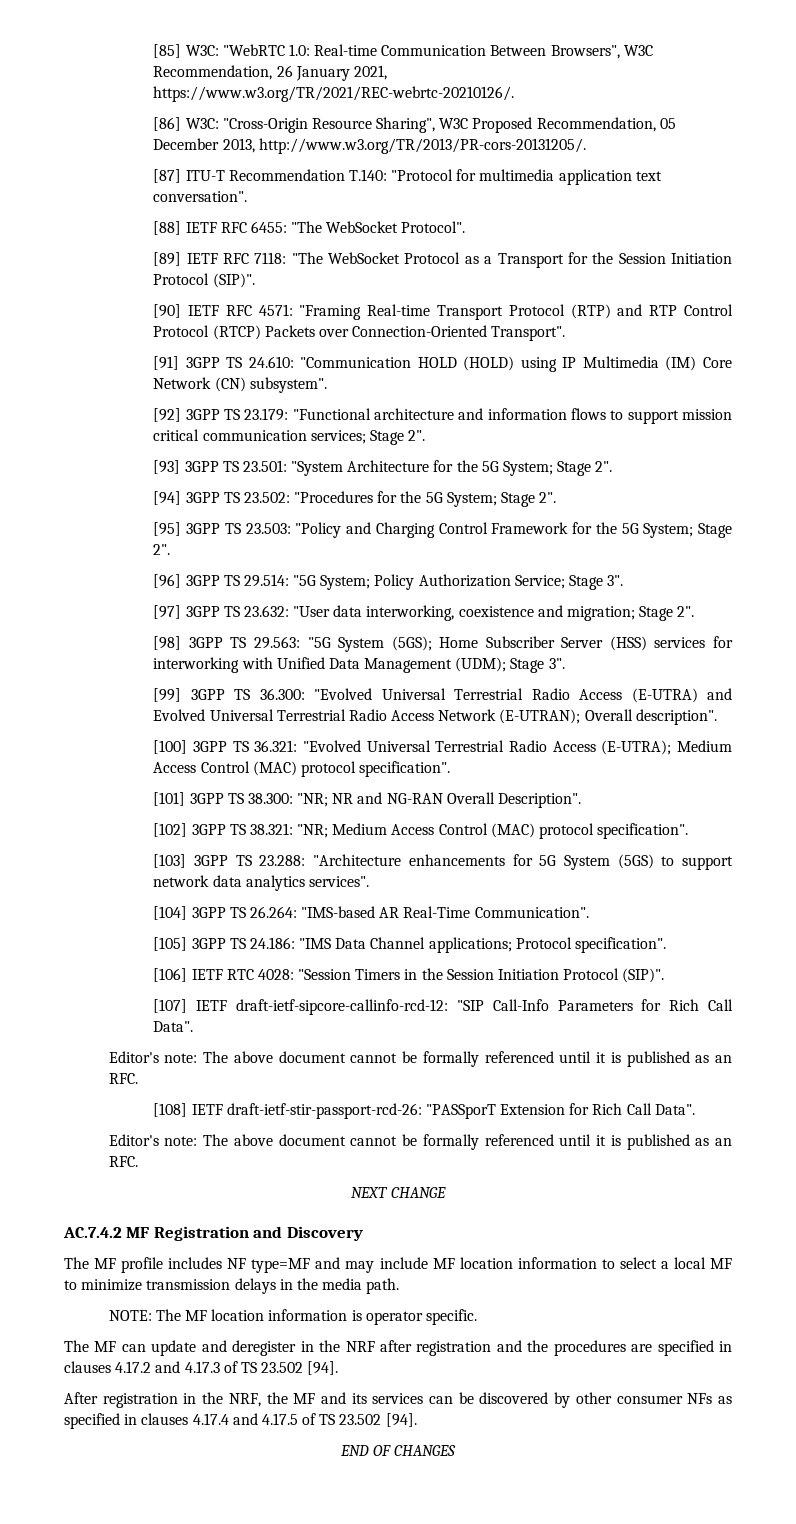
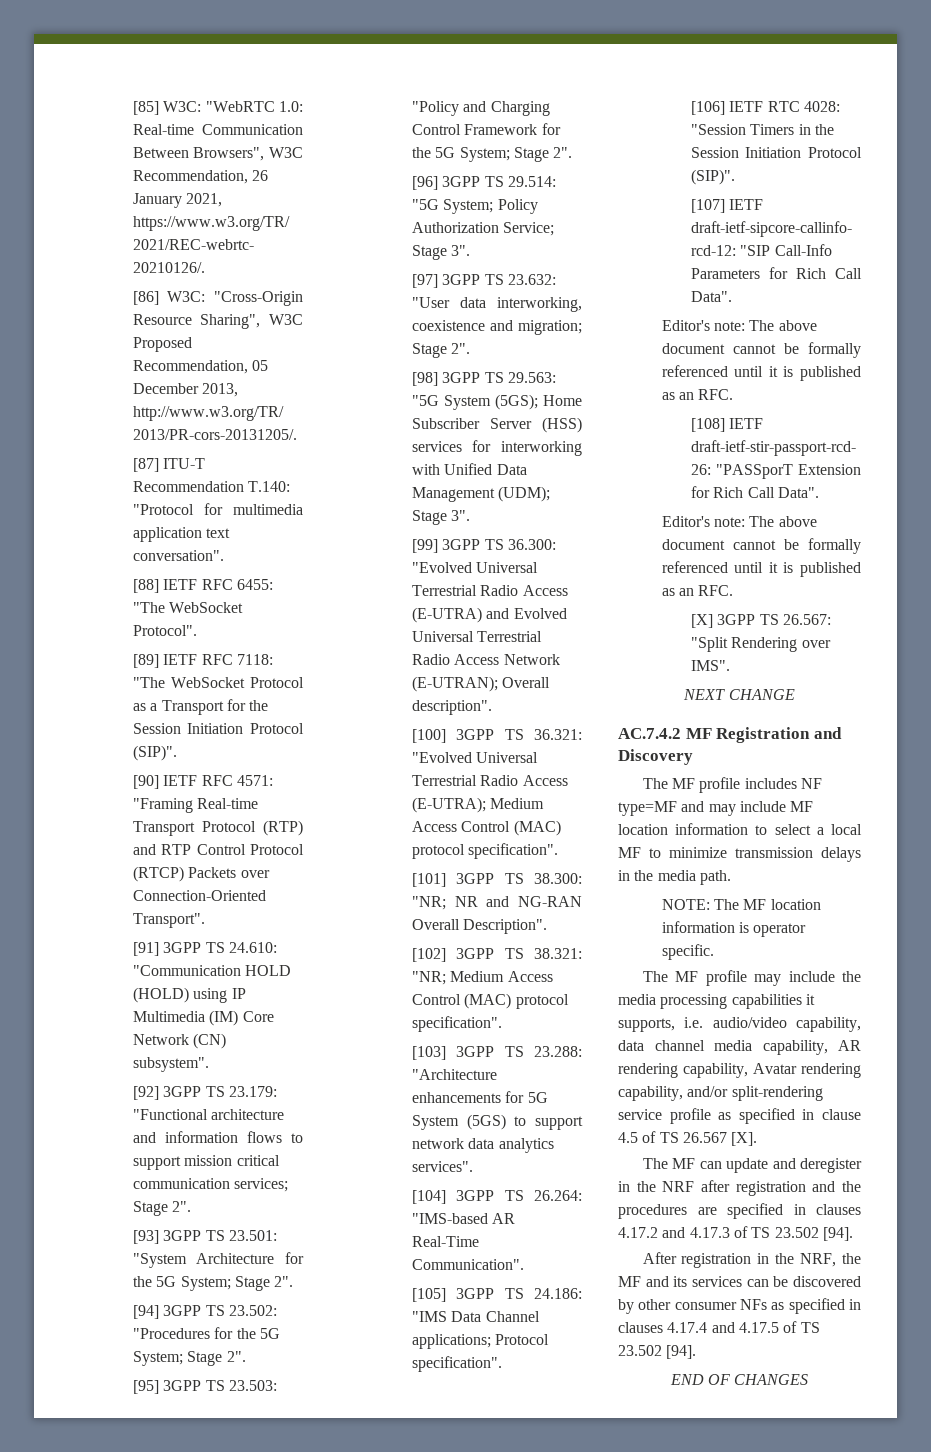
+ [X] 3GPP TS 26.567: "Split Rendering over IMS".
+ The MF profile may include the media processing capabilities it supports, i.e. audio/video capability, data channel media capability, AR rendering capability, Avatar rendering capability, and/or split-rendering service profile as specified in clause 4.5 of TS 26.567 [X].

